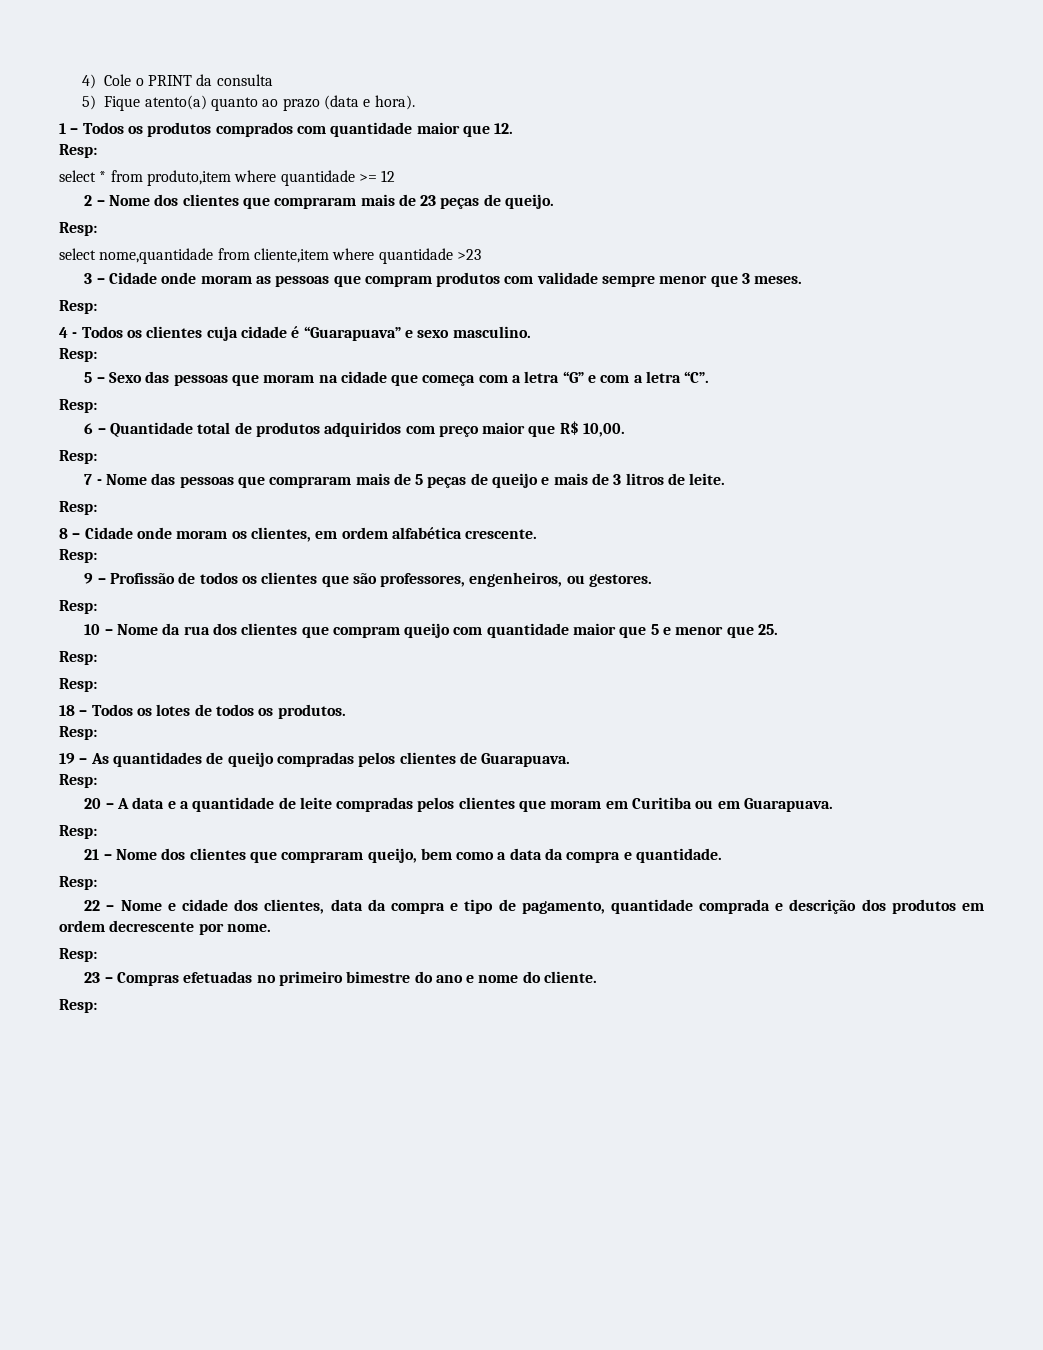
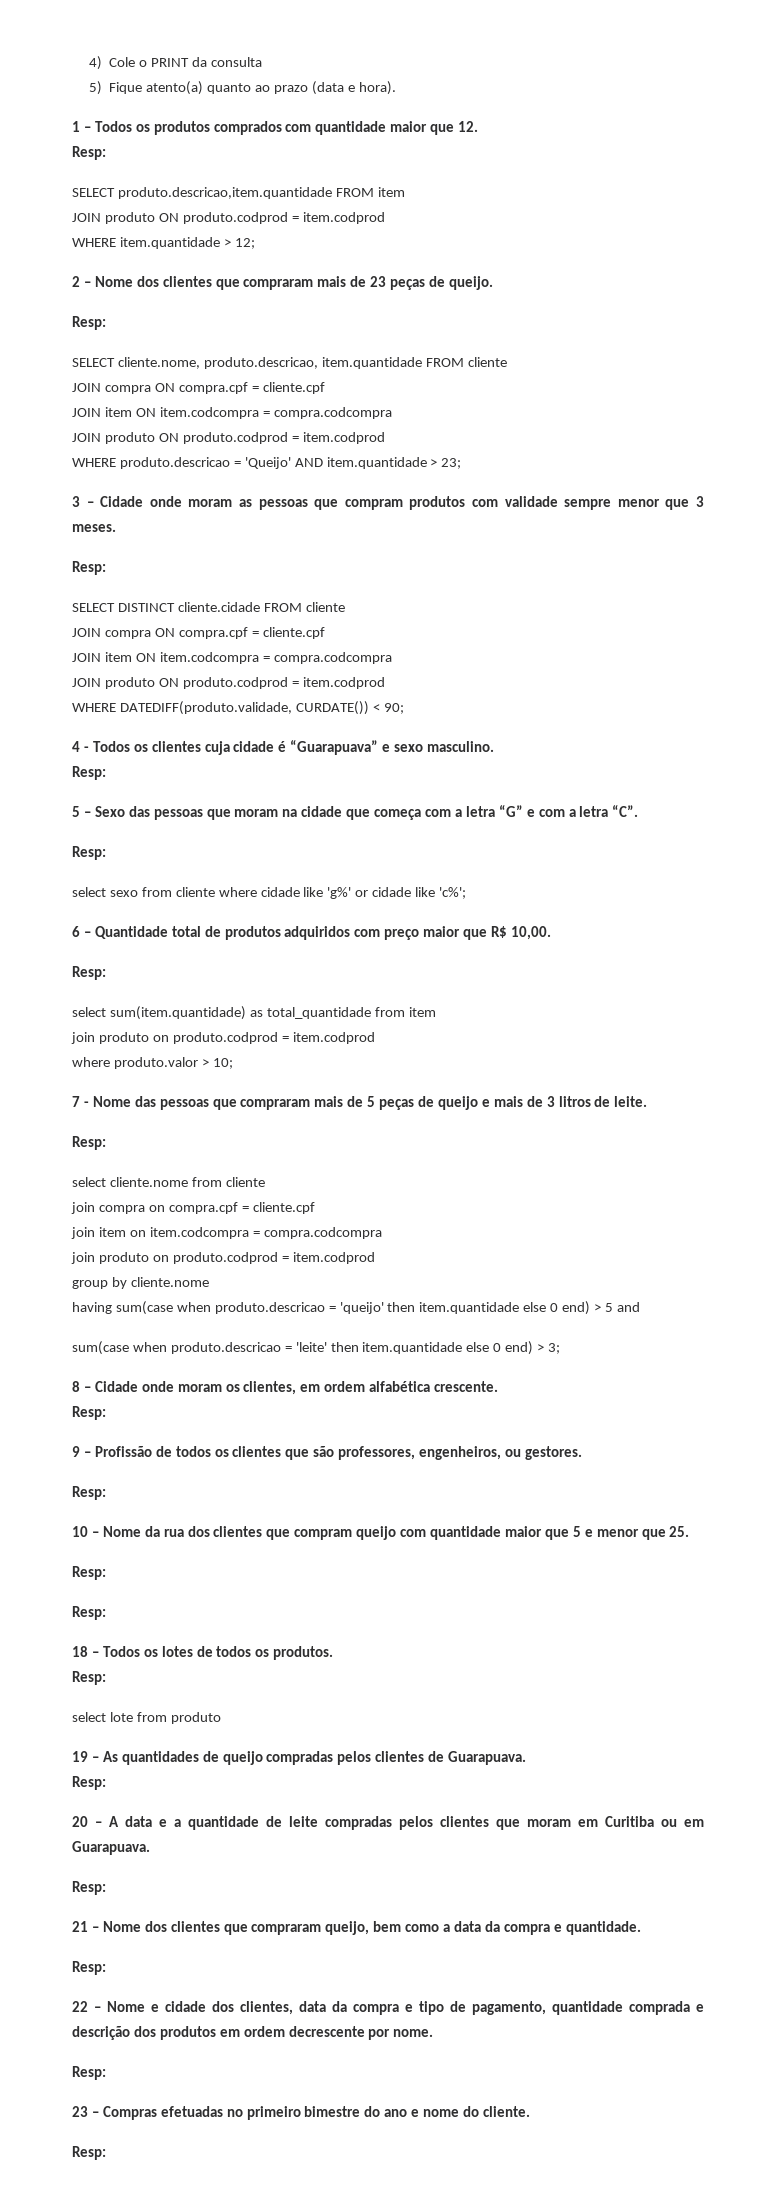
- select * from produto,item where quantidade >= 12
+ SELECT produto.descricao,item.quantidade FROM item
+ JOIN produto ON produto.codprod = item.codprod
+ WHERE item.quantidade > 12;
- select nome,quantidade from cliente,item where quantidade >23
+ SELECT cliente.nome, produto.descricao, item.quantidade FROM cliente
+ JOIN compra ON compra.cpf = cliente.cpf
+ JOIN item ON item.codcompra = compra.codcompra
+ JOIN produto ON produto.codprod = item.codprod
+ WHERE produto.descricao = 'Queijo' AND item.quantidade > 23;
+ SELECT DISTINCT cliente.cidade FROM cliente
+ JOIN compra ON compra.cpf = cliente.cpf
+ JOIN item ON item.codcompra = compra.codcompra
+ JOIN produto ON produto.codprod = item.codprod
+ WHERE DATEDIFF(produto.validade, CURDATE()) < 90;
+ select sexo from cliente where cidade like 'g%' or cidade like 'c%';
+ select sum(item.quantidade) as total_quantidade from item
+ join produto on produto.codprod = item.codprod
+ where produto.valor > 10;
+ select cliente.nome from cliente
+ join compra on compra.cpf = cliente.cpf
+ join item on item.codcompra = compra.codcompra
+ join produto on produto.codprod = item.codprod
+ group by cliente.nome
+ having sum(case when produto.descricao = 'queijo' then item.quantidade else 0 end) > 5 and
+ sum(case when produto.descricao = 'leite' then item.quantidade else 0 end) > 3;
+ select lote from produto

